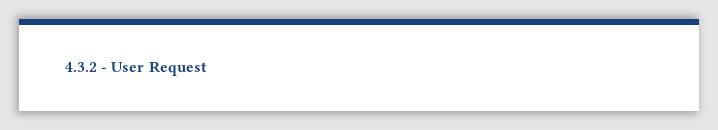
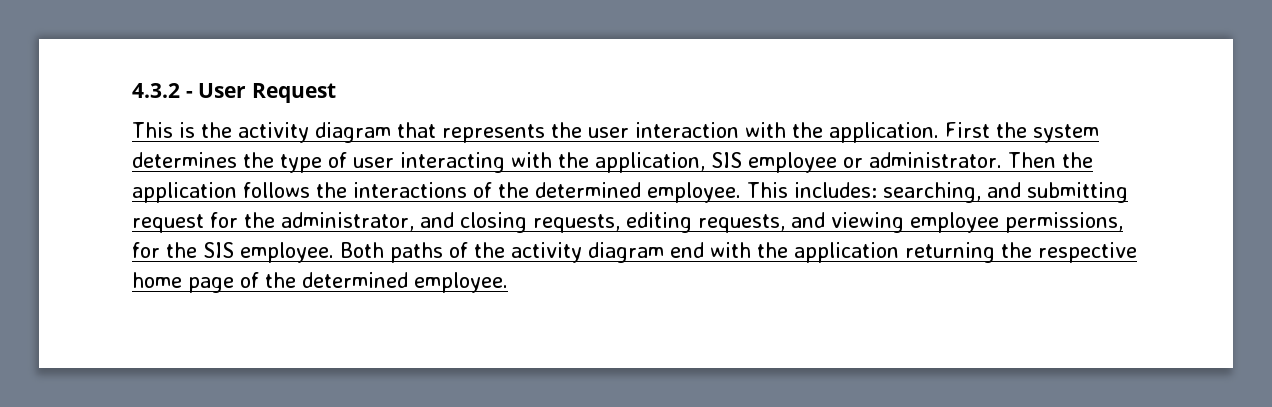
+ This is the activity diagram that represents the user interaction with the application. First the system determines the type of user interacting with the application, SIS employee or administrator. Then the application follows the interactions of the determined employee. This includes: searching, and submitting request for the administrator, and closing requests, editing requests, and viewing employee permissions, for the SIS employee. Both paths of the activity diagram end with the application returning the respective home page of the determined employee.

